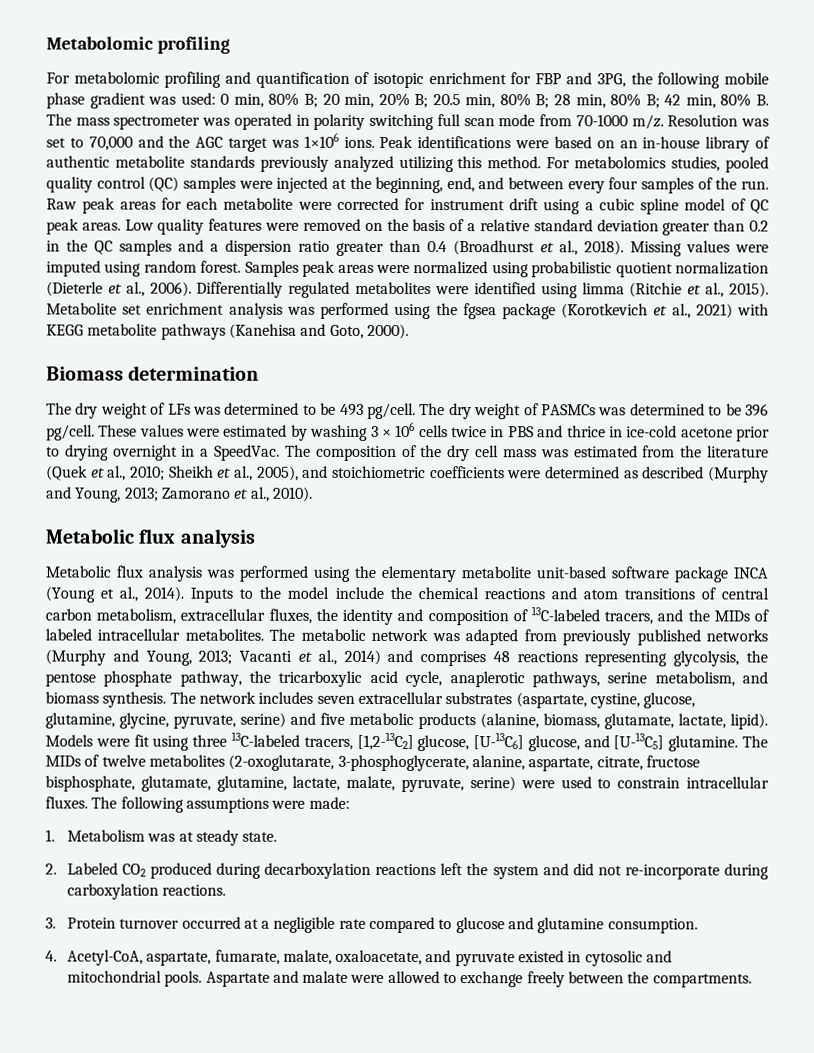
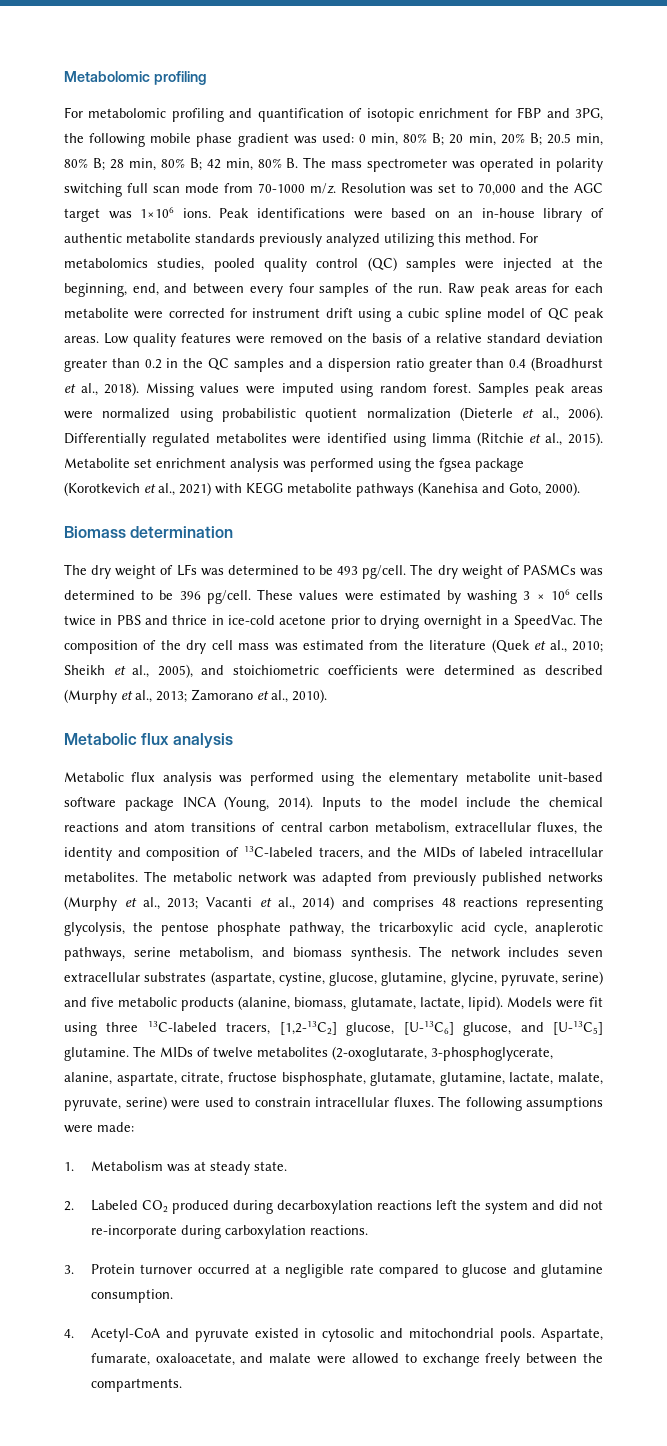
- The composition of the dry cell mass was estimated from the literature (Quek et al., 2010; Sheikh et al., 2005), and stoichiometric coefficients were determined as described (Murphy and Young, 2013; Zamorano et al., 2010).
+ The composition of the dry cell mass was estimated from the literature (Quek et al., 2010; Sheikh et al., 2005), and stoichiometric coefficients were determined as described (Murphy et al., 2013; Zamorano et al., 2010).
- Metabolic flux analysis was performed using the elementary metabolite unit-based software package INCA (Young et al., 2014).
+ Metabolic flux analysis was performed using the elementary metabolite unit-based software package INCA (Young, 2014).
- The metabolic network was adapted from previously published networks (Murphy and Young, 2013; Vacanti et al., 2014) and comprises 48 reactions representing glycolysis, the pentose phosphate pathway, the tricarboxylic acid cycle, anaplerotic pathways, serine metabolism, and biomass synthesis.
+ The metabolic network was adapted from previously published networks (Murphy et al., 2013; Vacanti et al., 2014) and comprises 48 reactions representing glycolysis, the pentose phosphate pathway, the tricarboxylic acid cycle, anaplerotic pathways, serine metabolism, and biomass synthesis.
- 4. Acetyl-CoA, aspartate, fumarate, malate, oxaloacetate, and pyruvate existed in cytosolic and mitochondrial pools.
+ 4. Acetyl-CoA and pyruvate existed in cytosolic and mitochondrial pools.
- Aspartate and malate were allowed to exchange freely between the compartments.
+ Aspartate, fumarate, oxaloacetate, and malate were allowed to exchange freely between the compartments.

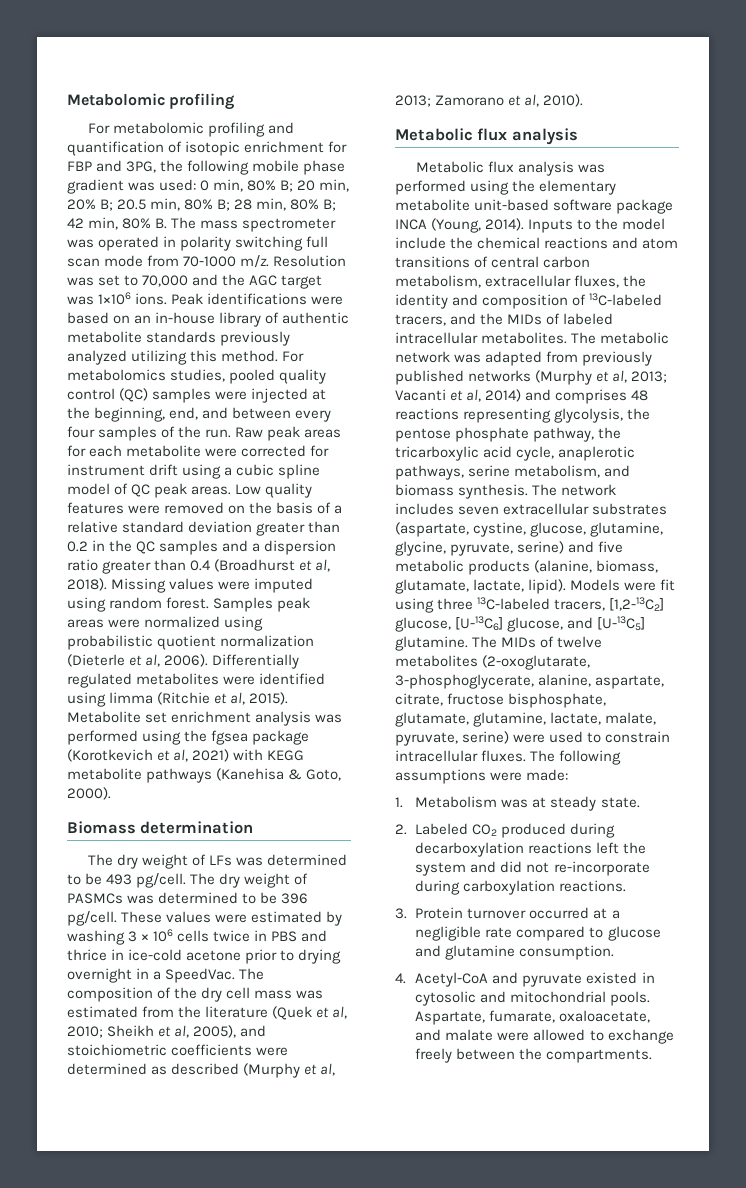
- Low quality features were removed on the basis of a relative standard deviation greater than 0.2 in the QC samples and a dispersion ratio greater than 0.4 (Broadhurst et al., 2018).
+ Low quality features were removed on the basis of a relative standard deviation greater than 0.2 in the QC samples and a dispersion ratio greater than 0.4 (Broadhurst et al, 2018).
- Samples peak areas were normalized using probabilistic quotient normalization (Dieterle et al., 2006).
+ Samples peak areas were normalized using probabilistic quotient normalization (Dieterle et al, 2006).
- Differentially regulated metabolites were identified using limma (Ritchie et al., 2015).
+ Differentially regulated metabolites were identified using limma (Ritchie et al, 2015).
- Metabolite set enrichment analysis was performed using the fgsea package (Korotkevich et al., 2021) with KEGG metabolite pathways (Kanehisa and Goto, 2000).
+ Metabolite set enrichment analysis was performed using the fgsea package (Korotkevich et al, 2021) with KEGG metabolite pathways (Kanehisa & Goto, 2000).
- The composition of the dry cell mass was estimated from the literature (Quek et al., 2010; Sheikh et al., 2005), and stoichiometric coefficients were determined as described (Murphy et al., 2013; Zamorano et al., 2010).
+ The composition of the dry cell mass was estimated from the literature (Quek et al, 2010; Sheikh et al, 2005), and stoichiometric coefficients were determined as described (Murphy et al, 2013; Zamorano et al, 2010).
- The metabolic network was adapted from previously published networks (Murphy et al., 2013; Vacanti et al., 2014) and comprises 48 reactions representing glycolysis, the pentose phosphate pathway, the tricarboxylic acid cycle, anaplerotic pathways, serine metabolism, and biomass synthesis.
+ The metabolic network was adapted from previously published networks (Murphy et al, 2013; Vacanti et al, 2014) and comprises 48 reactions representing glycolysis, the pentose phosphate pathway, the tricarboxylic acid cycle, anaplerotic pathways, serine metabolism, and biomass synthesis.

